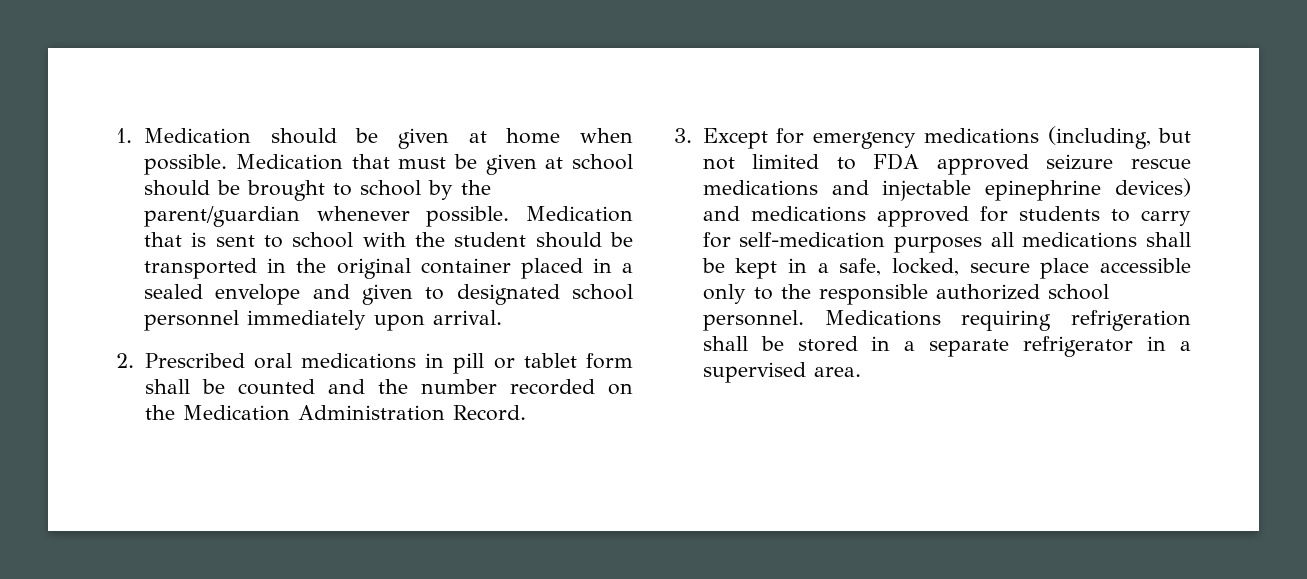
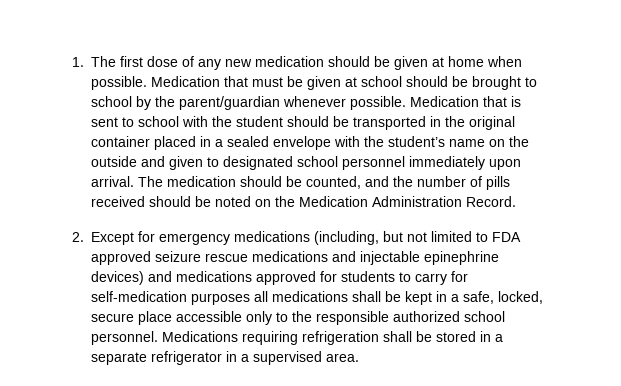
- 1. Medication should be given at home when possible.
+ 1. The first dose of any new medication should be given at home when possible.
- Medication that is sent to school with the student should be transported in the original container placed in a sealed envelope and given to designated school personnel immediately upon arrival.
- 2. Prescribed oral medications in pill or tablet form shall be counted and the number recorded on the Medication Administration Record.
+ Medication that is sent to school with the student should be transported in the original container placed in a sealed envelope with the student’s name on the outside and given to designated school personnel immediately upon arrival. The medication should be counted, and the number of pills received should be noted on the Medication Administration Record.
- 3. Except for emergency medications (including, but not limited to FDA approved seizure rescue medications and injectable epinephrine devices) and medications approved for students to carry for self-medication purposes all medications shall be kept in a safe, locked, secure place accessible only to the responsible authorized school personnel.
+ 2. Except for emergency medications (including, but not limited to FDA approved seizure rescue medications and injectable epinephrine devices) and medications approved for students to carry for self-medication purposes all medications shall be kept in a safe, locked, secure place accessible only to the responsible authorized school personnel.

